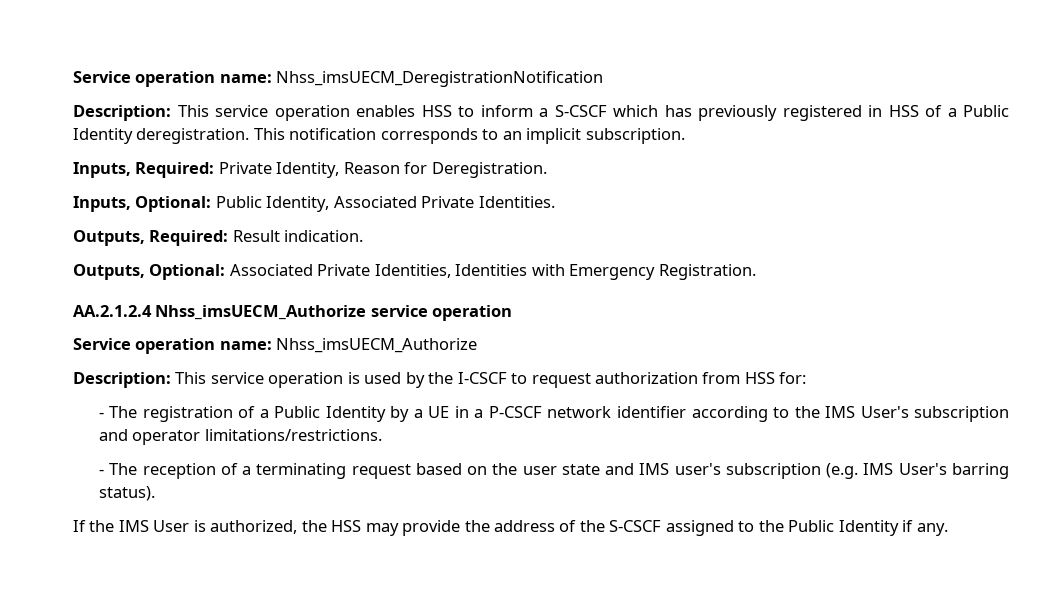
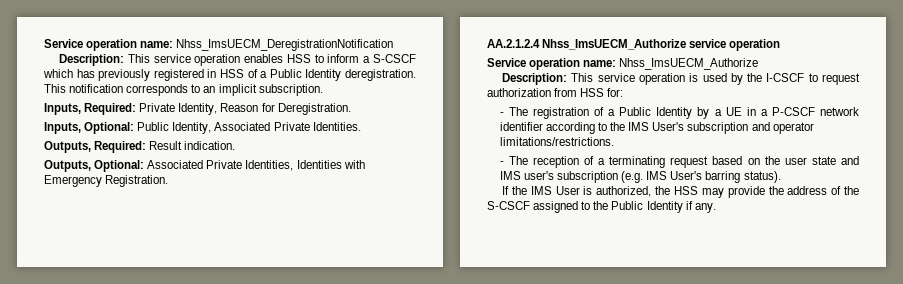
- Service operation name: Nhss_imsUECM_DeregistrationNotification
+ Service operation name: Nhss_ImsUECM_DeregistrationNotification
- AA.2.1.2.4 Nhss_imsUECM_Authorize service operation
+ AA.2.1.2.4 Nhss_ImsUECM_Authorize service operation
- Service operation name: Nhss_imsUECM_Authorize
+ Service operation name: Nhss_ImsUECM_Authorize

